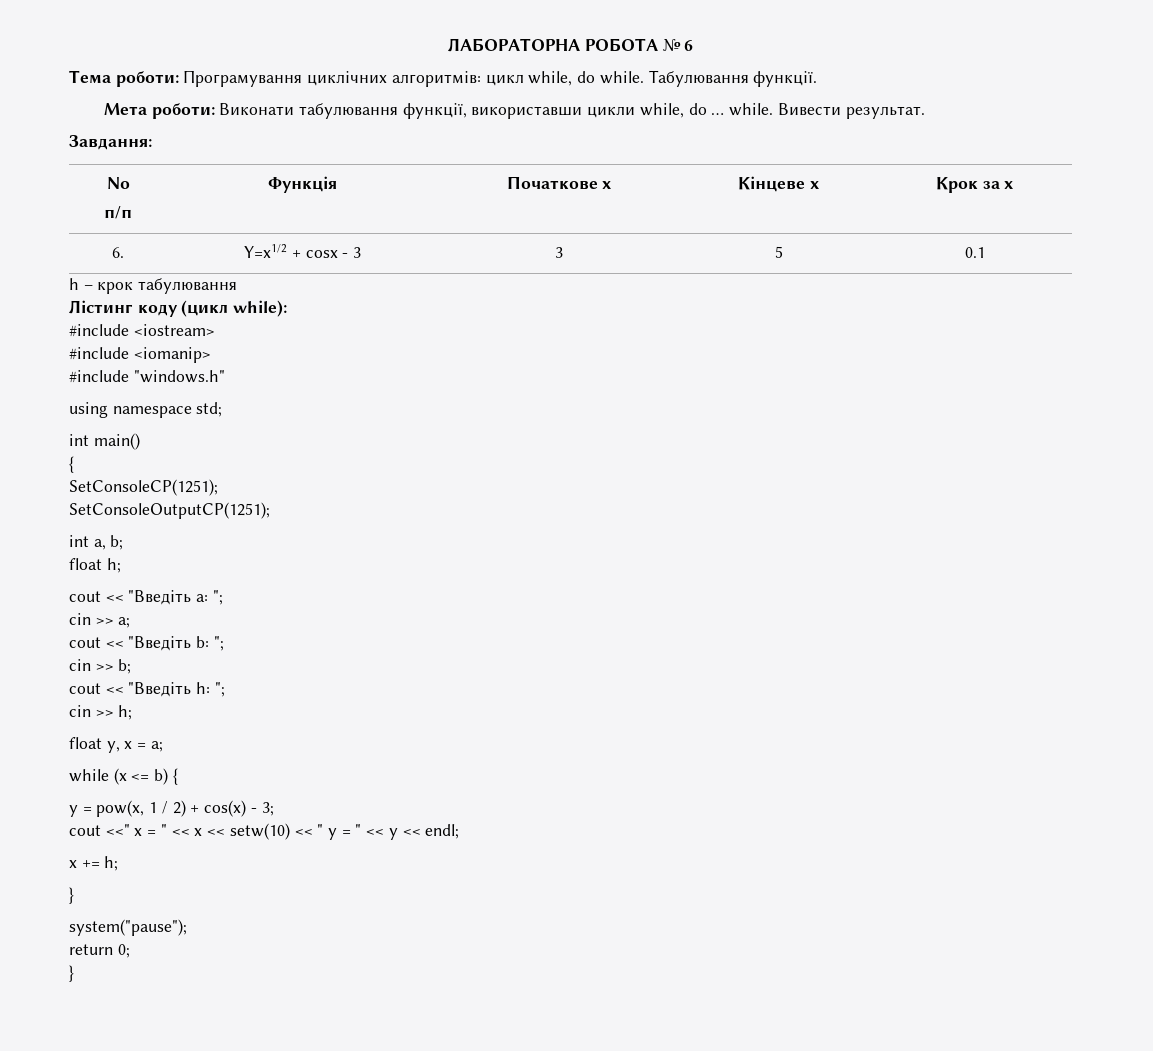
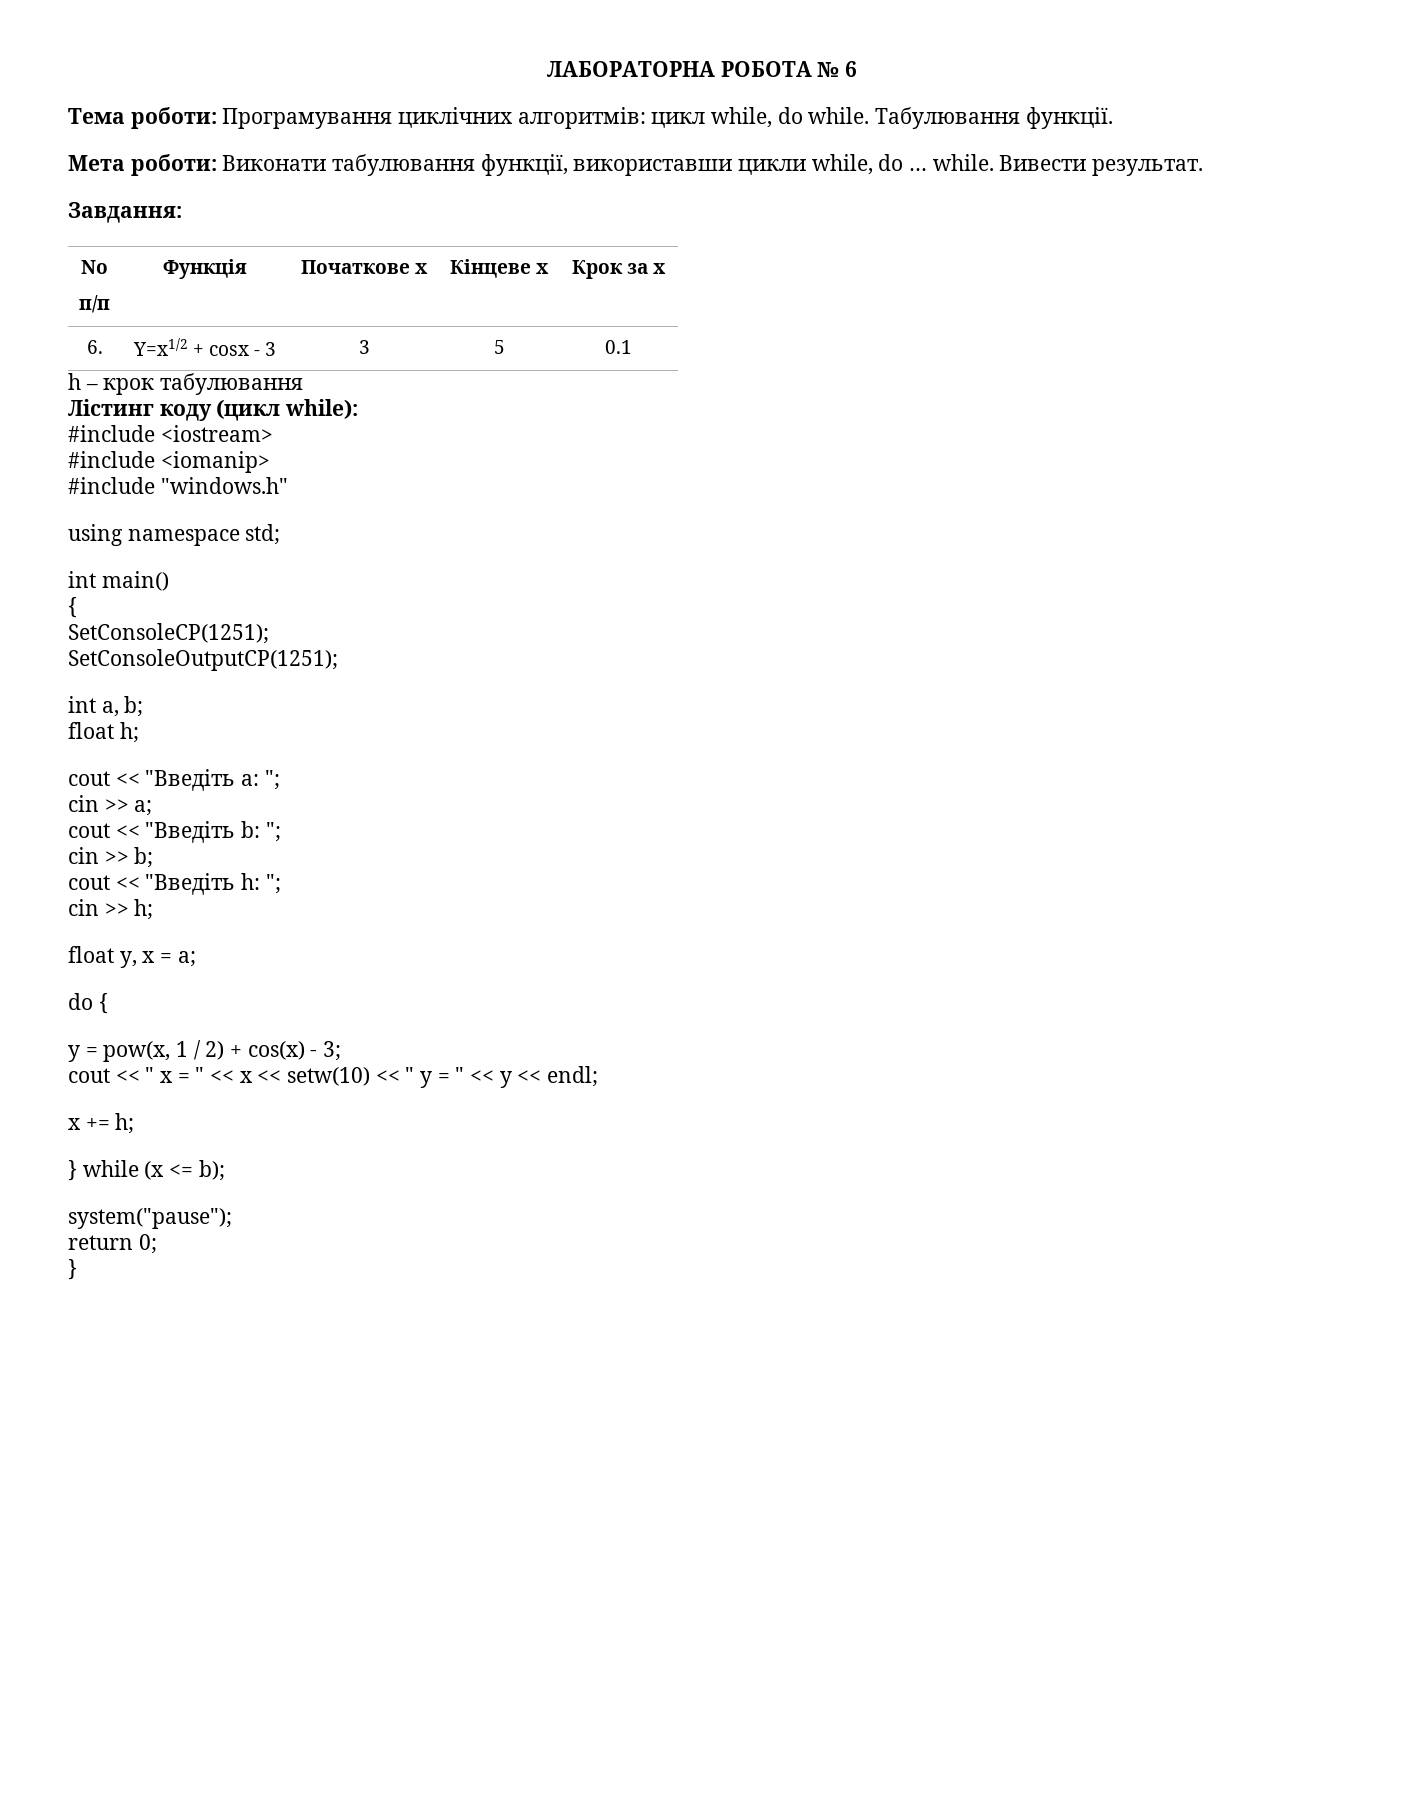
- while (x <= b) {
+ do {
- cout <<" x = " << x << setw(10) << " y = " << y << endl;
+ cout << " x = " << x << setw(10) << " y = " << y << endl;
  x += h;
- }
+ } while (x <= b);

